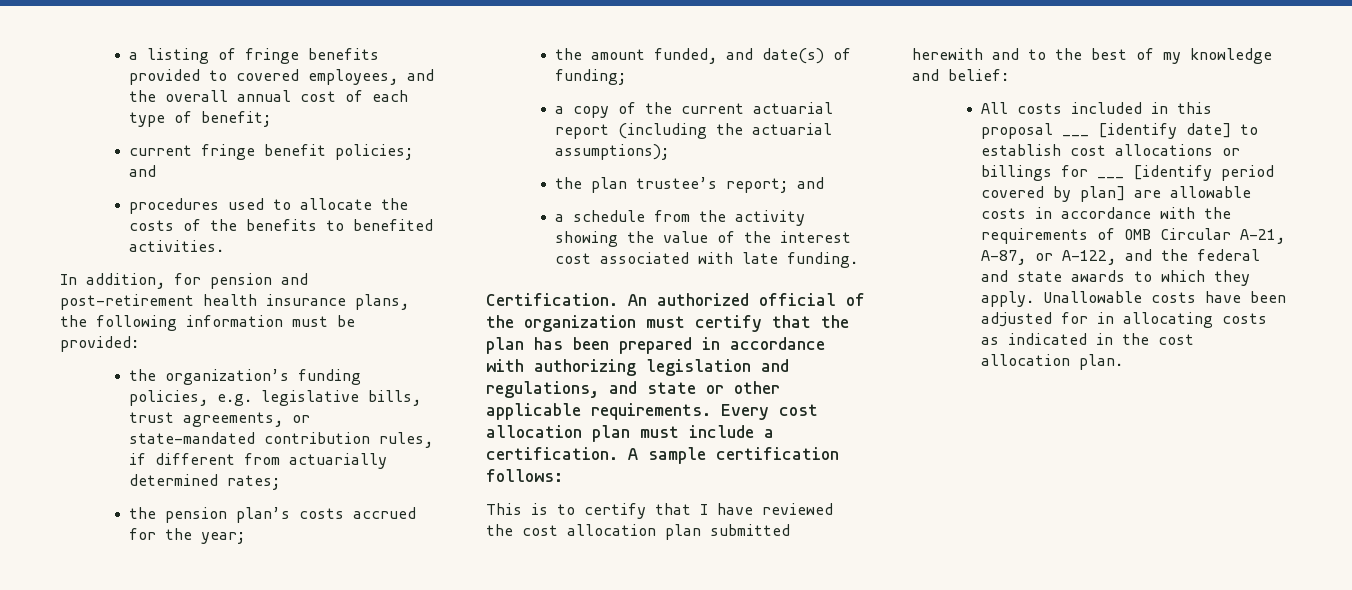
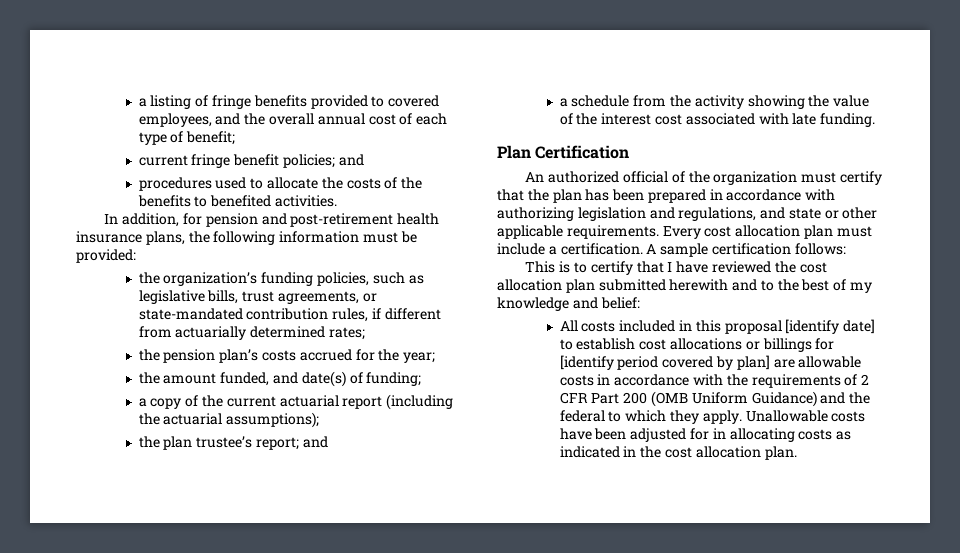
- the organization’s funding policies, e.g. legislative bills, trust agreements, or state-mandated contribution rules, if different from actuarially determined rates;
+ the organization’s funding policies, such as legislative bills, trust agreements, or state-mandated contribution rules, if different from actuarially determined rates;
- Certification. An authorized official of the organization must certify that the plan has been prepared in accordance with authorizing legislation and regulations, and state or other applicable requirements.
+ Plan Certification
+ An authorized official of the organization must certify that the plan has been prepared in accordance with authorizing legislation and regulations, and state or other applicable requirements.
- All costs included in this proposal ___ [identify date] to establish cost allocations or billings for ___ [identify period covered by plan] are allowable costs in accordance with the requirements of OMB Circular A-21, A-87, or A-122, and the federal and state awards to which they apply.
+ All costs included in this proposal [identify date] to establish cost allocations or billings for [identify period covered by plan] are allowable costs in accordance with the requirements of 2 CFR Part 200 (OMB Uniform Guidance) and the federal to which they apply.

